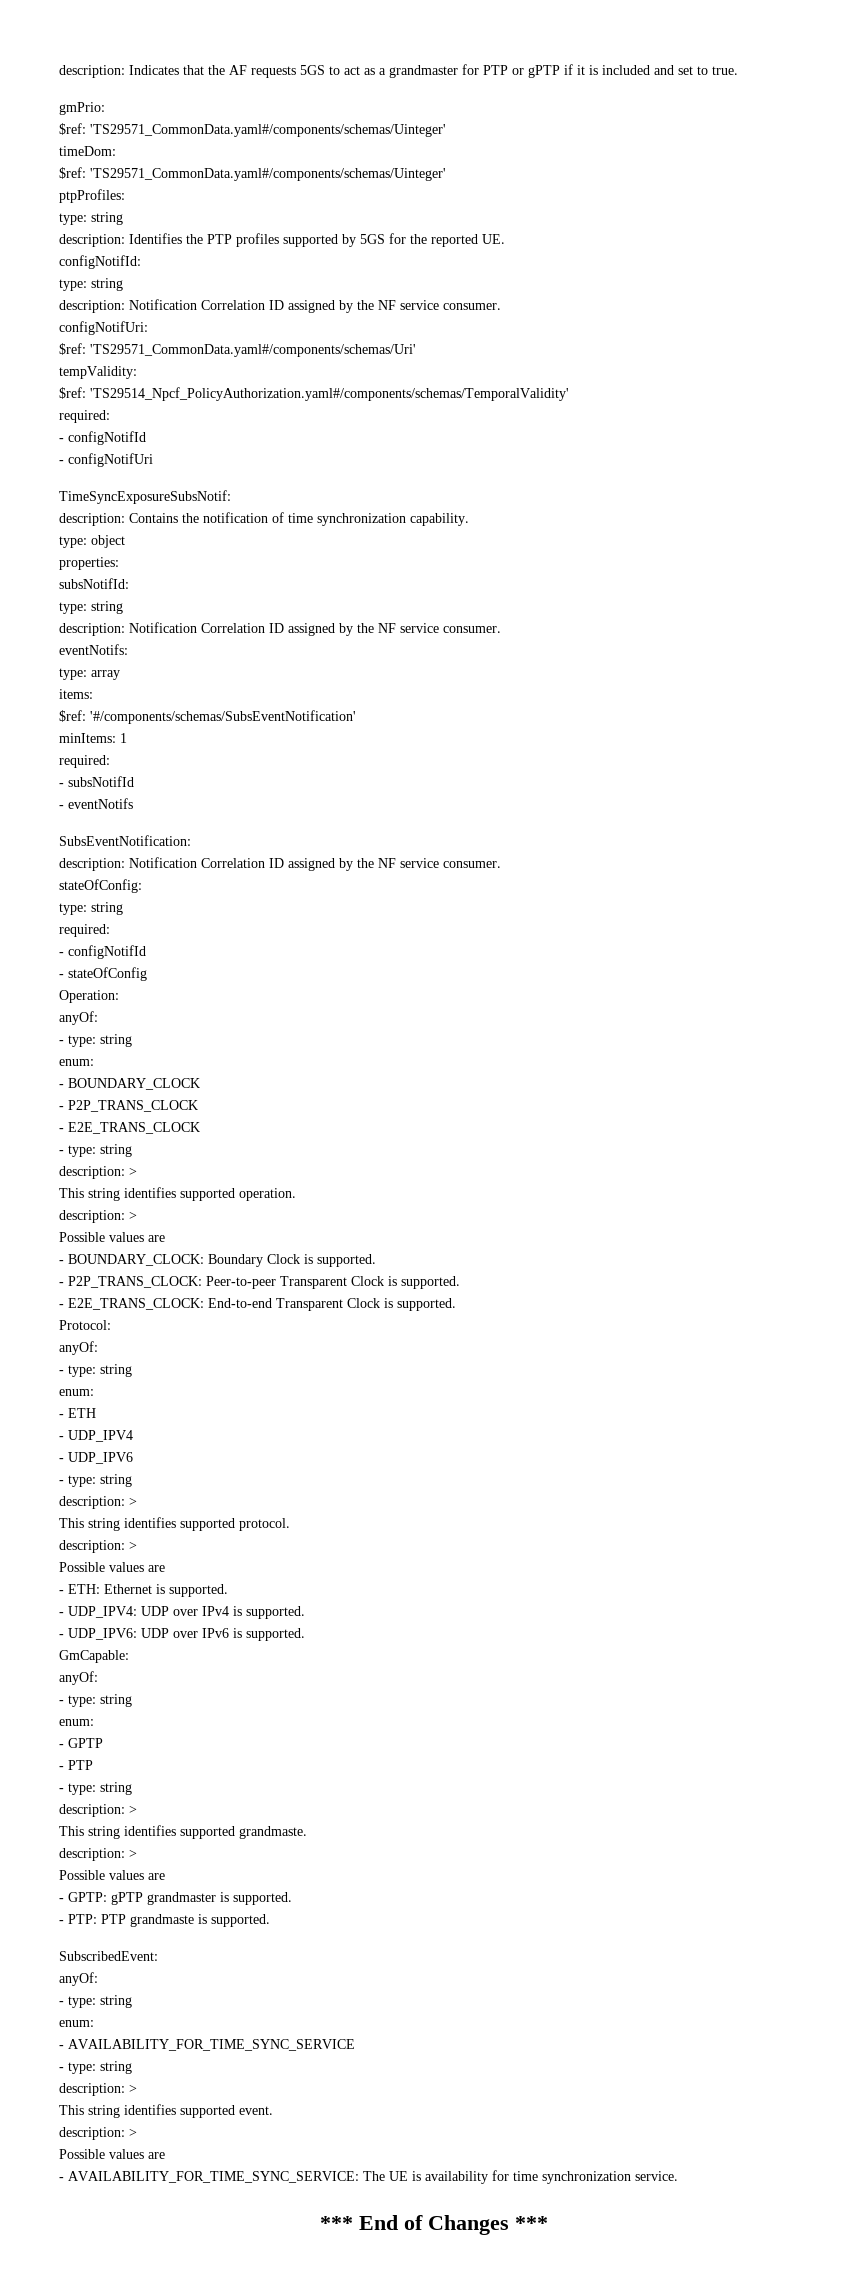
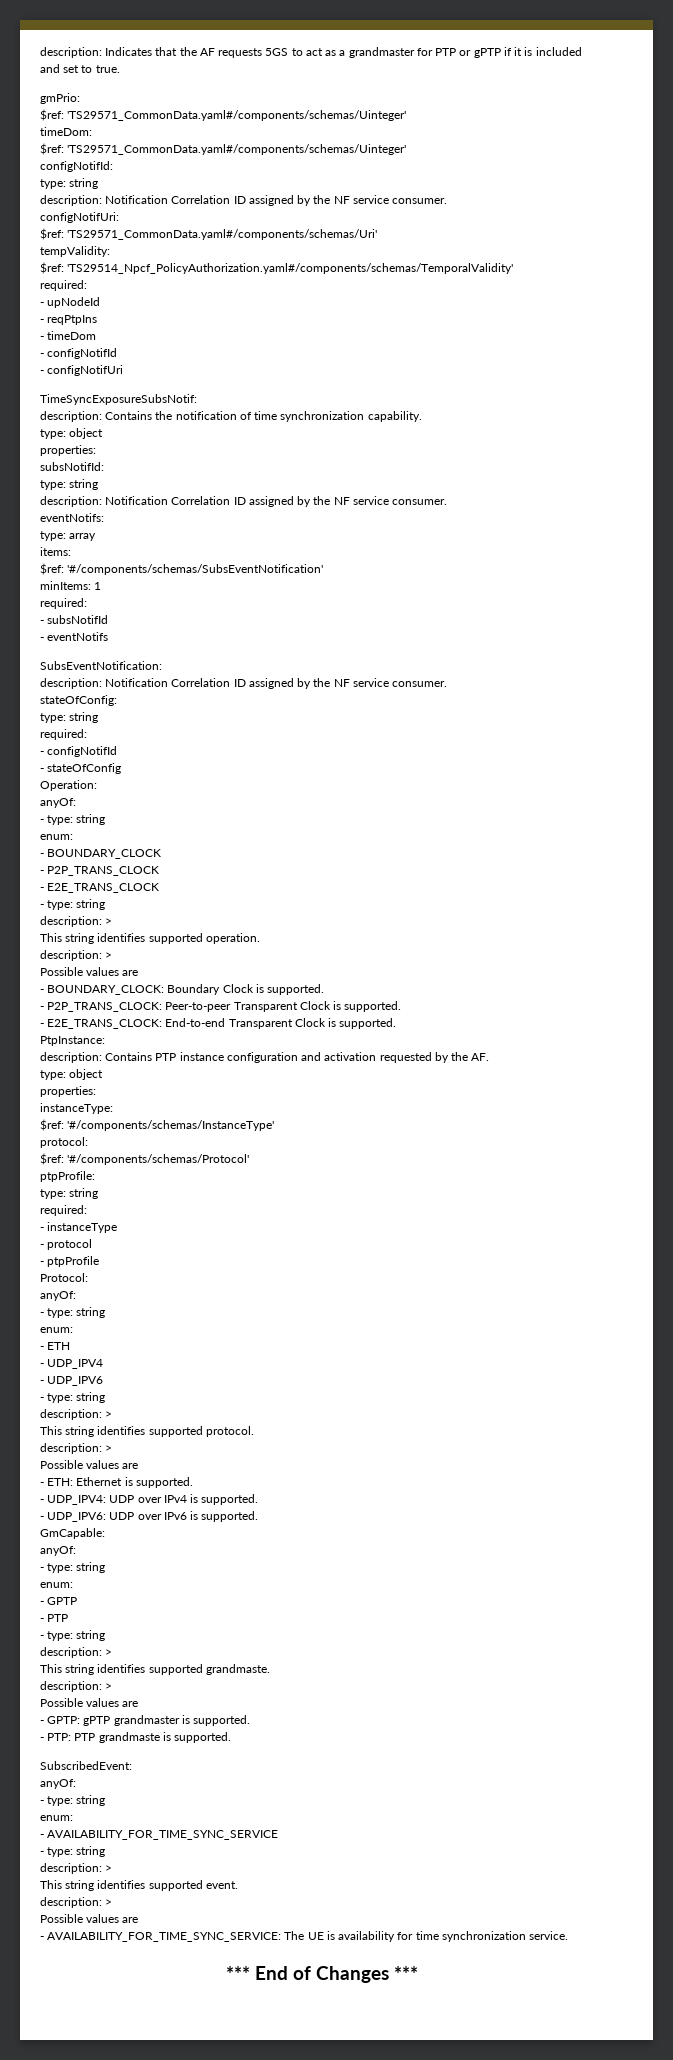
- ptpProfiles:
- type: string
- description: Identifies the PTP profiles supported by 5GS for the reported UE.
+ - upNodeId
+ - reqPtpIns
+ - timeDom
+ PtpInstance:
+ description: Contains PTP instance configuration and activation requested by the AF.
+ type: object
+ properties:
+ instanceType:
+ $ref: '#/components/schemas/InstanceType'
+ protocol:
+ $ref: '#/components/schemas/Protocol'
+ ptpProfile:
+ type: string
+ required:
+ - instanceType
+ - protocol
+ - ptpProfile

